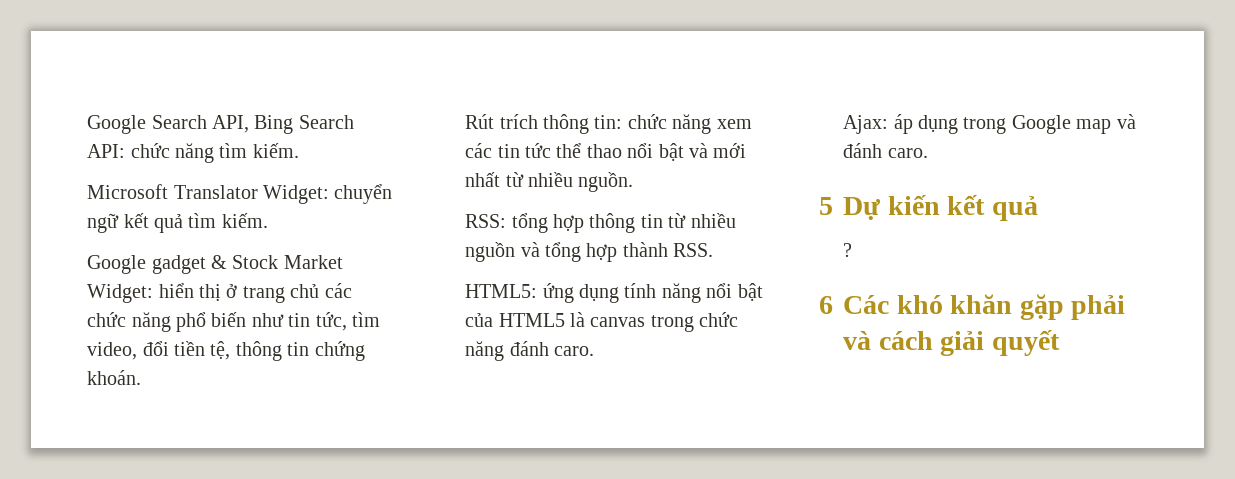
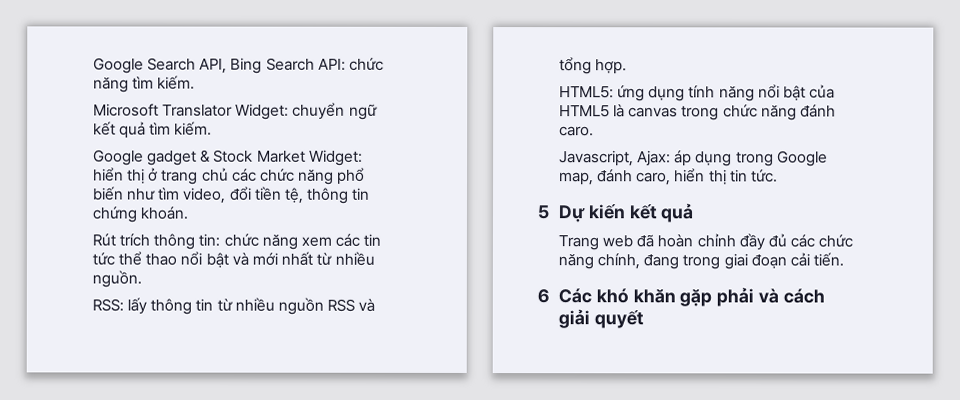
- Google gadget & Stock Market Widget: hiển thị ở trang chủ các chức năng phổ biến như tin tức, tìm video, đổi tiền tệ, thông tin chứng khoán.
+ Google gadget & Stock Market Widget: hiển thị ở trang chủ các chức năng phổ biến như tìm video, đổi tiền tệ, thông tin chứng khoán.
- RSS: tổng hợp thông tin từ nhiều nguồn và tổng hợp thành RSS.
+ RSS: lấy thông tin từ nhiều nguồn RSS và tổng hợp.
- Ajax: áp dụng trong Google map và đánh caro.
+ Javascript, Ajax: áp dụng trong Google map, đánh caro, hiển thị tin tức.
- ?
+ Trang web đã hoàn chỉnh đầy đủ các chức năng chính, đang trong giai đoạn cải tiến.

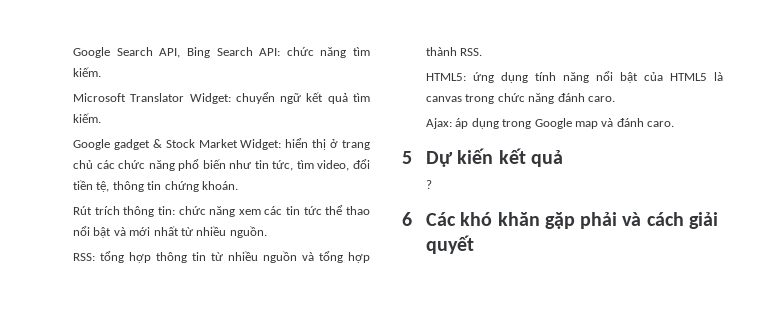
- Google gadget & Stock Market Widget: hiển thị ở trang chủ các chức năng phổ biến như tìm video, đổi tiền tệ, thông tin chứng khoán.
+ Google gadget & Stock Market Widget: hiển thị ở trang chủ các chức năng phổ biến như tin tức, tìm video, đổi tiền tệ, thông tin chứng khoán.
- RSS: lấy thông tin từ nhiều nguồn RSS và tổng hợp.
+ RSS: tổng hợp thông tin từ nhiều nguồn và tổng hợp thành RSS.
- Javascript, Ajax: áp dụng trong Google map, đánh caro, hiển thị tin tức.
+ Ajax: áp dụng trong Google map và đánh caro.
- Trang web đã hoàn chỉnh đầy đủ các chức năng chính, đang trong giai đoạn cải tiến.
+ ?

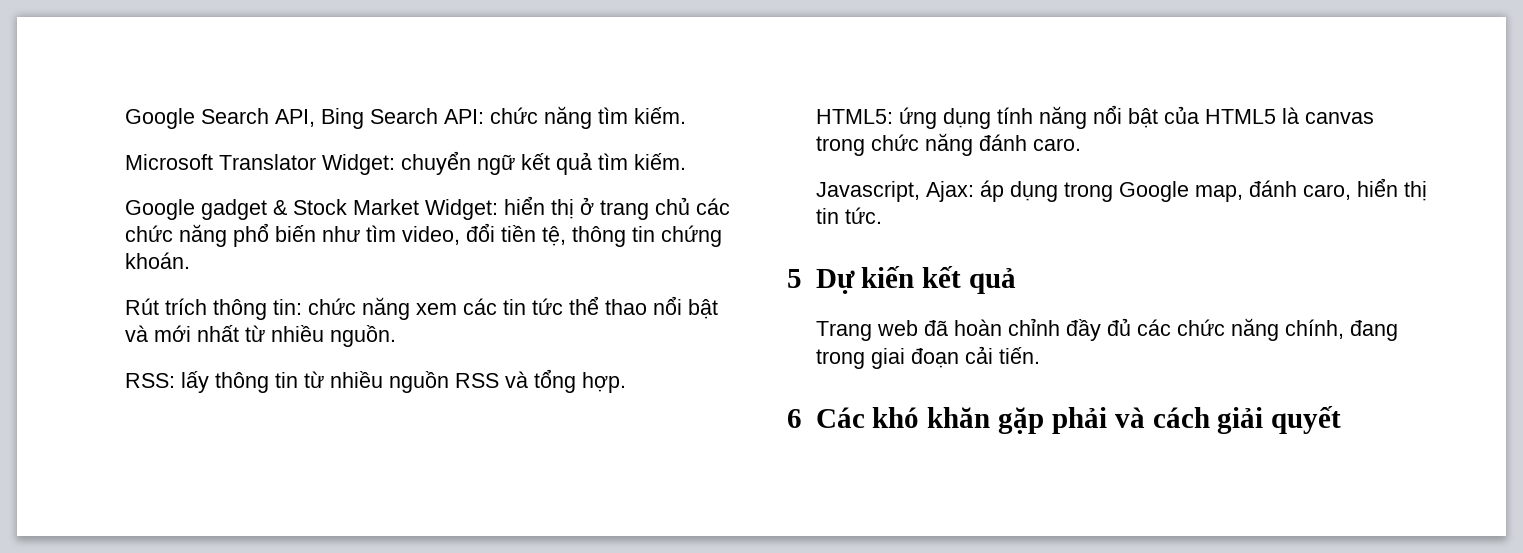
- Google gadget & Stock Market Widget: hiển thị ở trang chủ các chức năng phổ biến như tin tức, tìm video, đổi tiền tệ, thông tin chứng khoán.
+ Google gadget & Stock Market Widget: hiển thị ở trang chủ các chức năng phổ biến như tìm video, đổi tiền tệ, thông tin chứng khoán.
- RSS: tổng hợp thông tin từ nhiều nguồn và tổng hợp thành RSS.
+ RSS: lấy thông tin từ nhiều nguồn RSS và tổng hợp.
- Ajax: áp dụng trong Google map và đánh caro.
+ Javascript, Ajax: áp dụng trong Google map, đánh caro, hiển thị tin tức.
- ?
+ Trang web đã hoàn chỉnh đầy đủ các chức năng chính, đang trong giai đoạn cải tiến.

